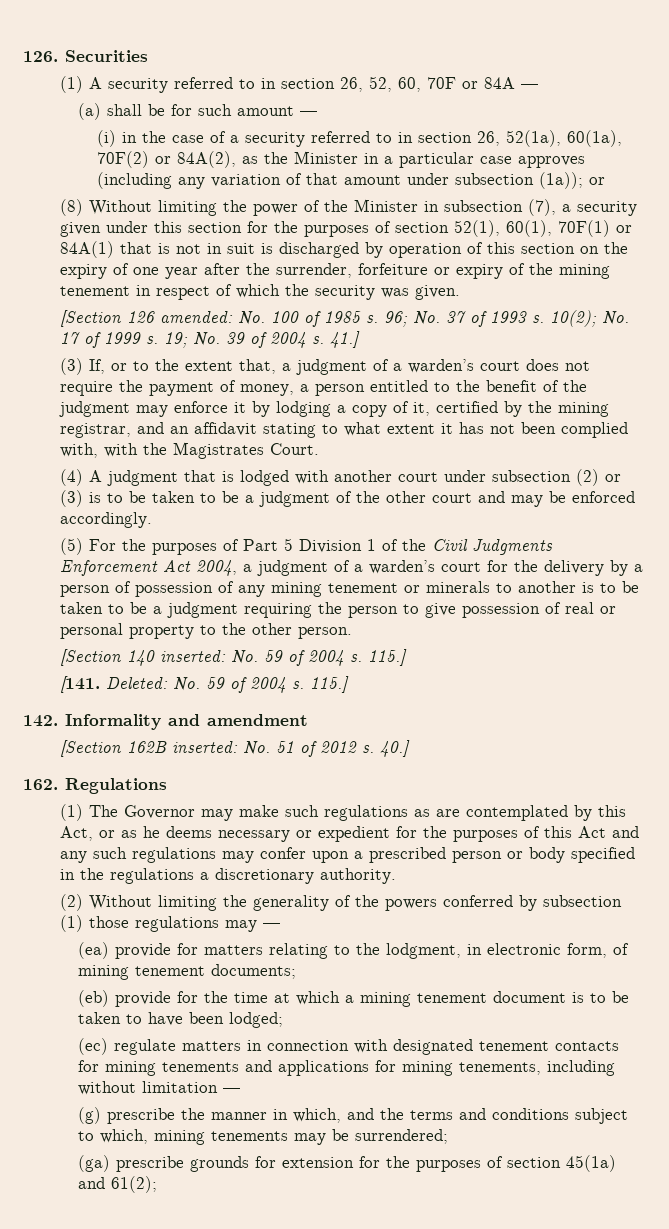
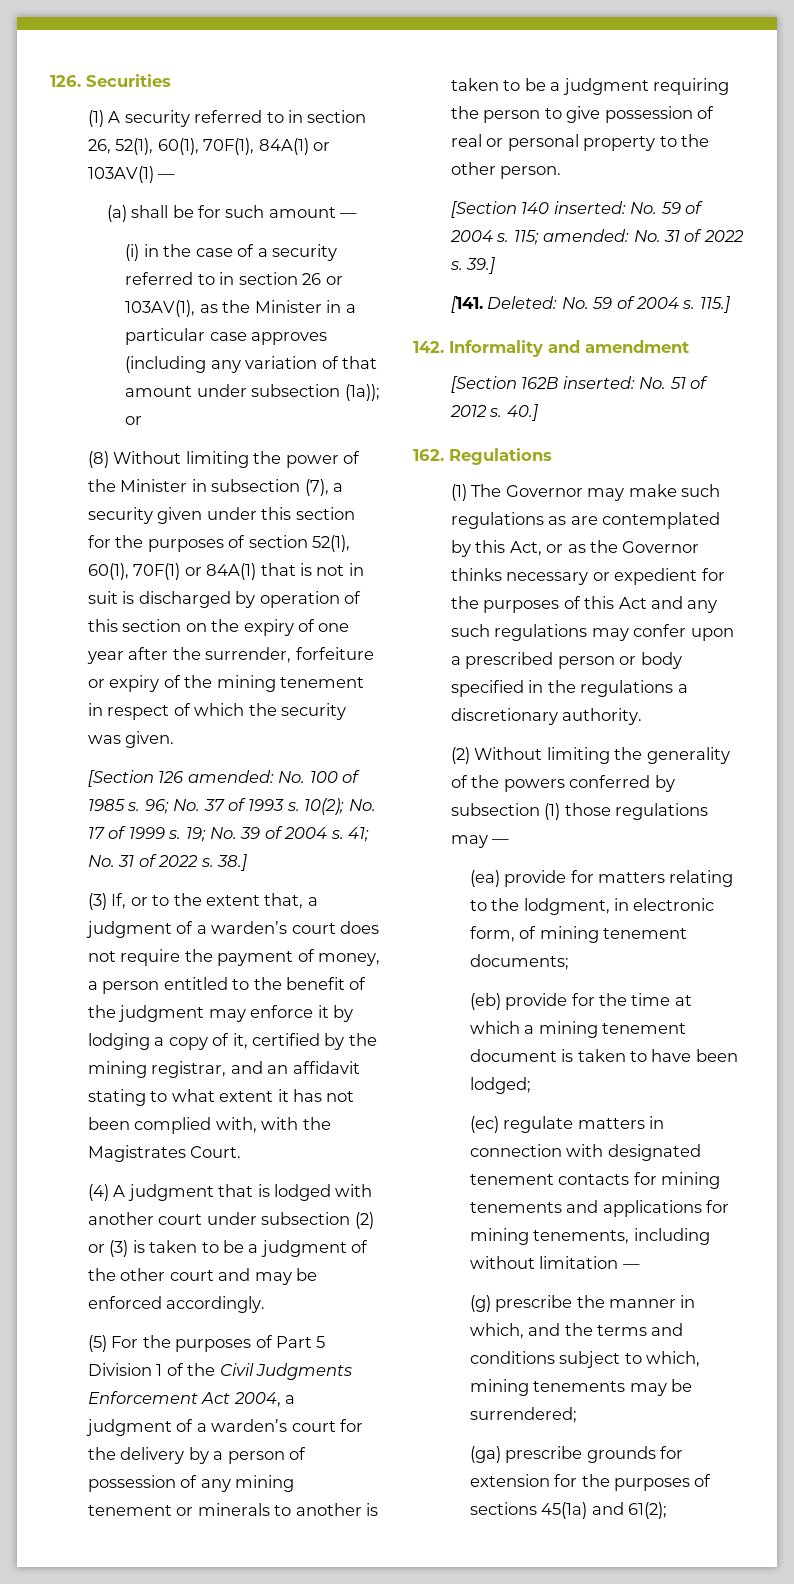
- (1) A security referred to in section 26, 52, 60, 70F or 84A —
+ (1) A security referred to in section 26, 52(1), 60(1), 70F(1), 84A(1) or 103AV(1) —
- (i) in the case of a security referred to in section 26, 52(1a), 60(1a), 70F(2) or 84A(2), as the Minister in a particular case approves (including any variation of that amount under subsection (1a)); or
+ (i) in the case of a security referred to in section 26 or 103AV(1), as the Minister in a particular case approves (including any variation of that amount under subsection (1a)); or
- 41.]
+ 41; No. 31 of 2022 s. 38.]
- (4) A judgment that is lodged with another court under subsection (2) or (3) is to be taken to be a judgment of the other court and may be enforced accordingly.
+ (4) A judgment that is lodged with another court under subsection (2) or (3) is taken to be a judgment of the other court and may be enforced accordingly.
- (5) For the purposes of Part 5 Division 1 of the Civil Judgments Enforcement Act 2004, a judgment of a warden’s court for the delivery by a person of possession of any mining tenement or minerals to another is to be taken to be a judgment requiring the person to give possession of real or personal property to the other person.
+ (5) For the purposes of Part 5 Division 1 of the Civil Judgments Enforcement Act 2004, a judgment of a warden’s court for the delivery by a person of possession of any mining tenement or minerals to another is taken to be a judgment requiring the person to give possession of real or personal property to the other person.
- [Section 140 inserted: No. 59 of 2004 s. 115.]
+ [Section 140 inserted: No. 59 of 2004 s. 115; amended: No. 31 of 2022 s. 39.]
- (1) The Governor may make such regulations as are contemplated by this Act, or as he deems necessary or expedient for the purposes of this Act and any such regulations may confer upon a prescribed person or body specified in the regulations a discretionary authority.
+ (1) The Governor may make such regulations as are contemplated by this Act, or as the Governor thinks necessary or expedient for the purposes of this Act and any such regulations may confer upon a prescribed person or body specified in the regulations a discretionary authority.
- (eb) provide for the time at which a mining tenement document is to be taken to have been lodged;
+ (eb) provide for the time at which a mining tenement document is taken to have been lodged;
- (ga) prescribe grounds for extension for the purposes of section 45(1a) and 61(2);
+ (ga) prescribe grounds for extension for the purposes of sections 45(1a) and 61(2);

